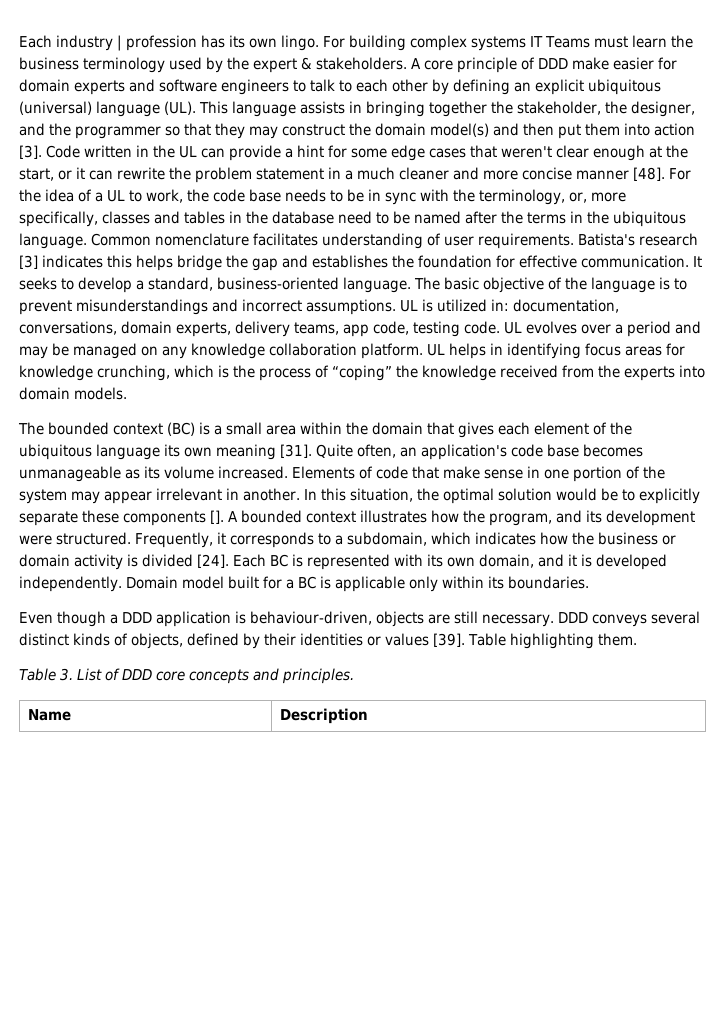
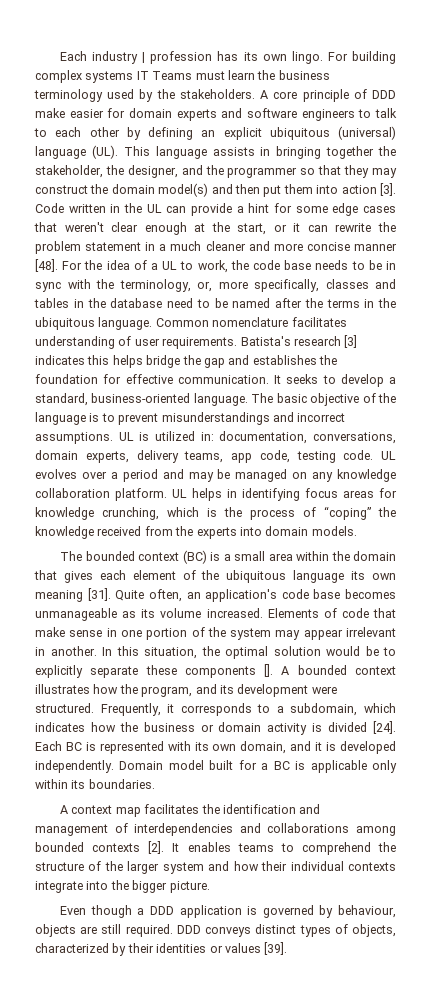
- For building complex systems IT Teams must learn the business terminology used by the expert & stakeholders.
+ For building complex systems IT Teams must learn the business terminology used by the stakeholders.
+ A context map facilitates the identification and management of interdependencies and collaborations among bounded contexts [2]. It enables teams to comprehend the structure of the larger system and how their individual contexts integrate into the bigger picture.
- Even though a DDD application is behaviour-driven, objects are still necessary.
+ Even though a DDD application is governed by behaviour, objects are still required.
- DDD conveys several distinct kinds of objects, defined by their identities or values [39]. Table highlighting them.
- Table 3. List of DDD core concepts and principles.
- Name | Description
+ DDD conveys distinct types of objects, characterized by their identities or values [39].

